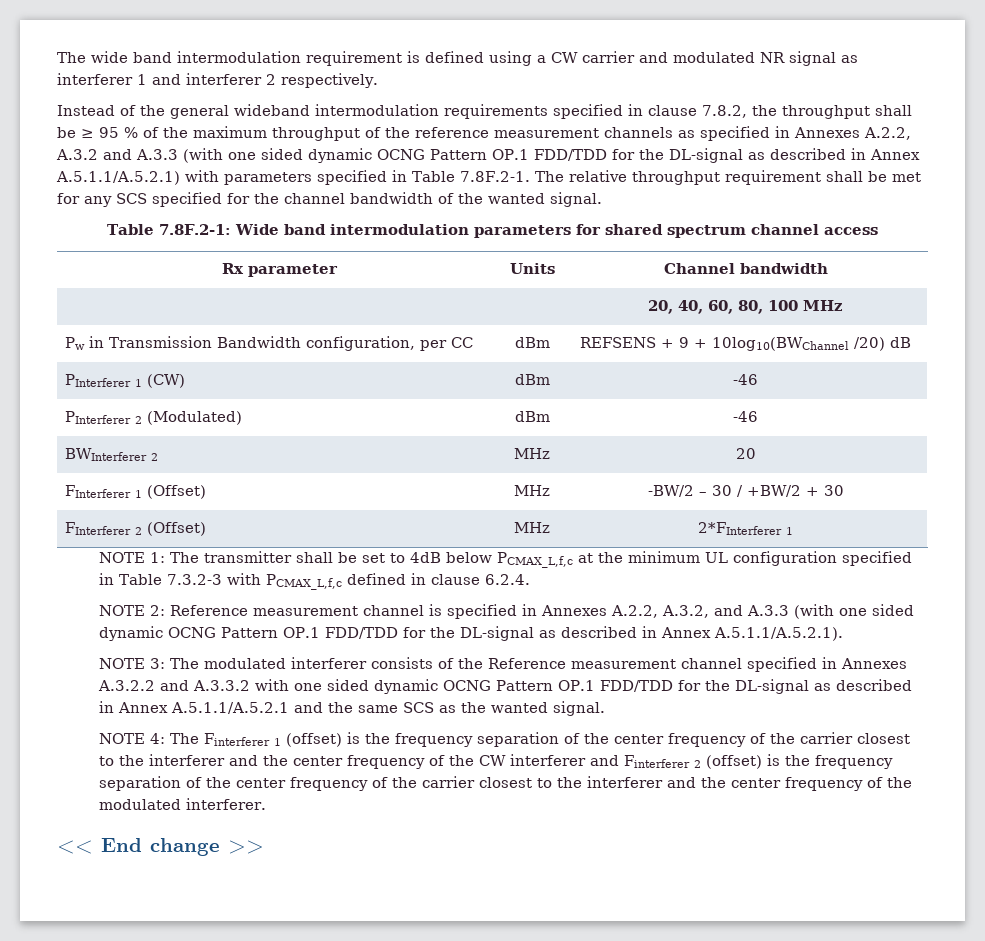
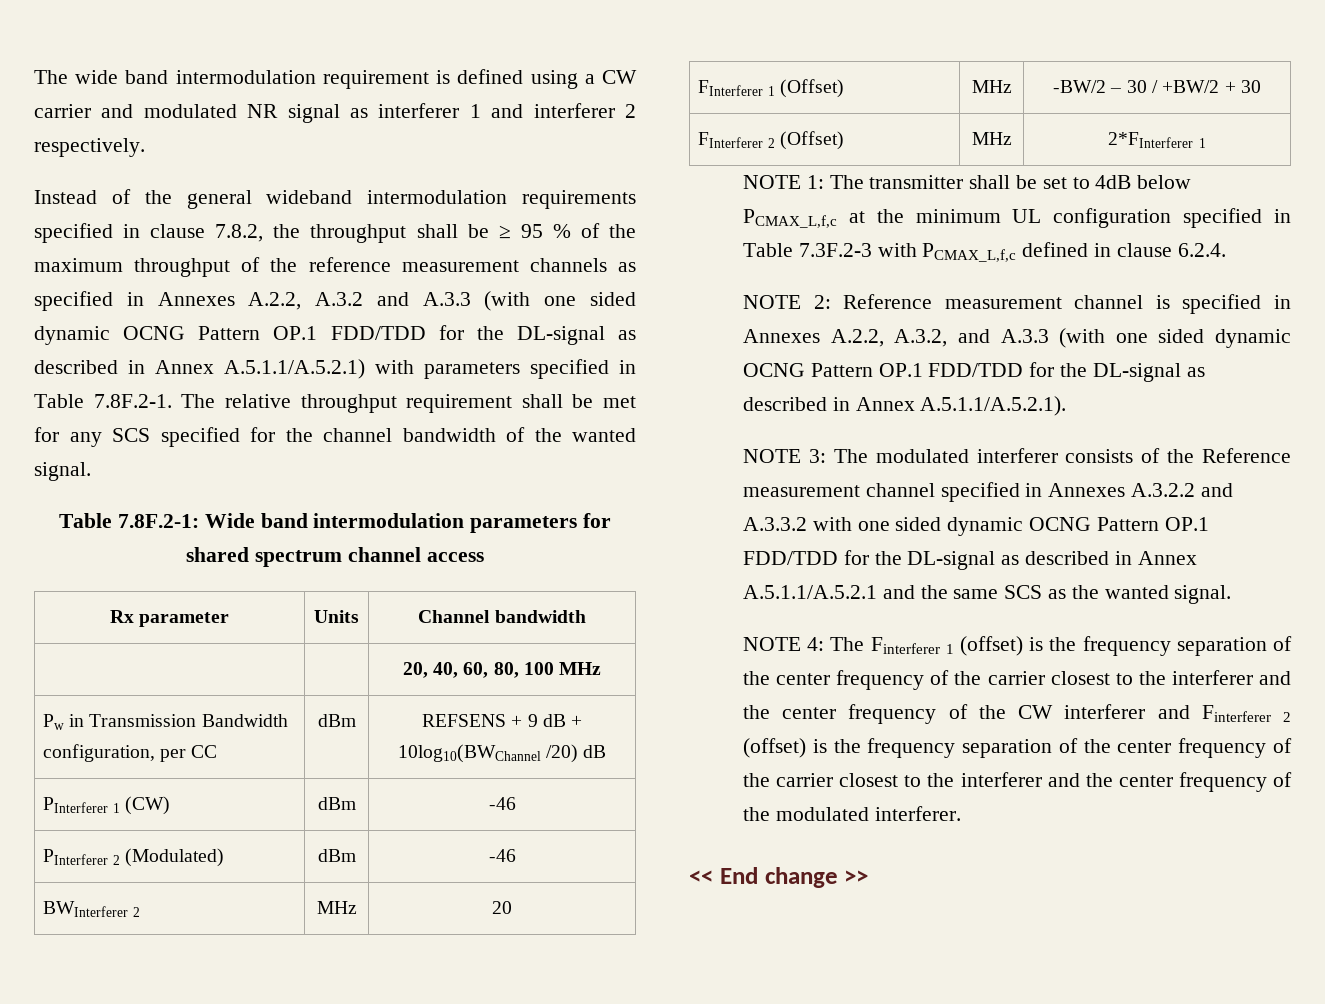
- Pw in Transmission Bandwidth configuration, per CC | dBm | REFSENS + 9 + 10log10(BWChannel /20) dB
+ Pw in Transmission Bandwidth configuration, per CC | dBm | REFSENS + 9 dB + 10log10(BWChannel /20) dB
- NOTE 1: The transmitter shall be set to 4dB below PCMAX_L,f,c at the minimum UL configuration specified in Table 7.3.2-3 with PCMAX_L,f,c defined in clause 6.2.4.
+ NOTE 1: The transmitter shall be set to 4dB below PCMAX_L,f,c at the minimum UL configuration specified in Table 7.3F.2-3 with PCMAX_L,f,c defined in clause 6.2.4.

